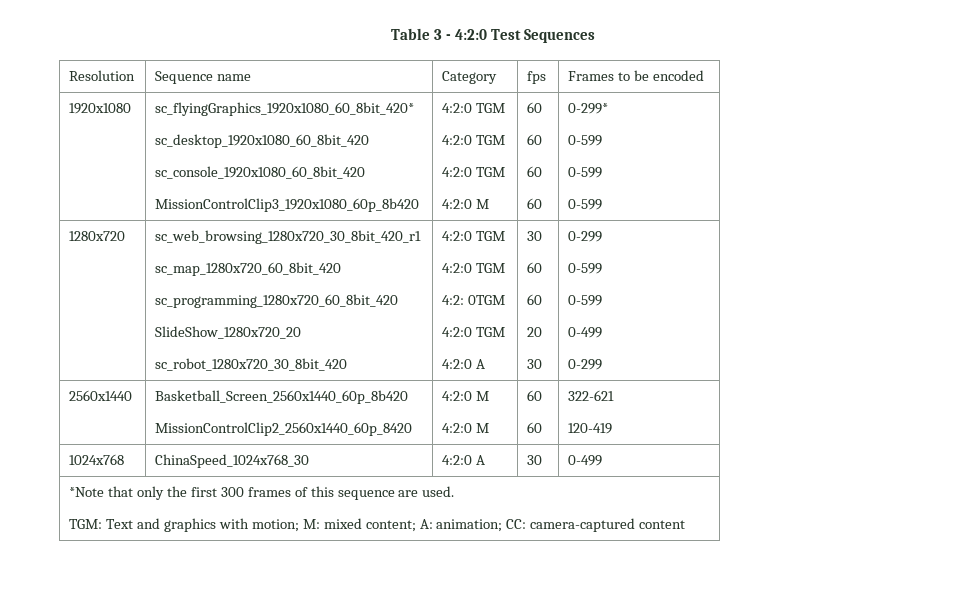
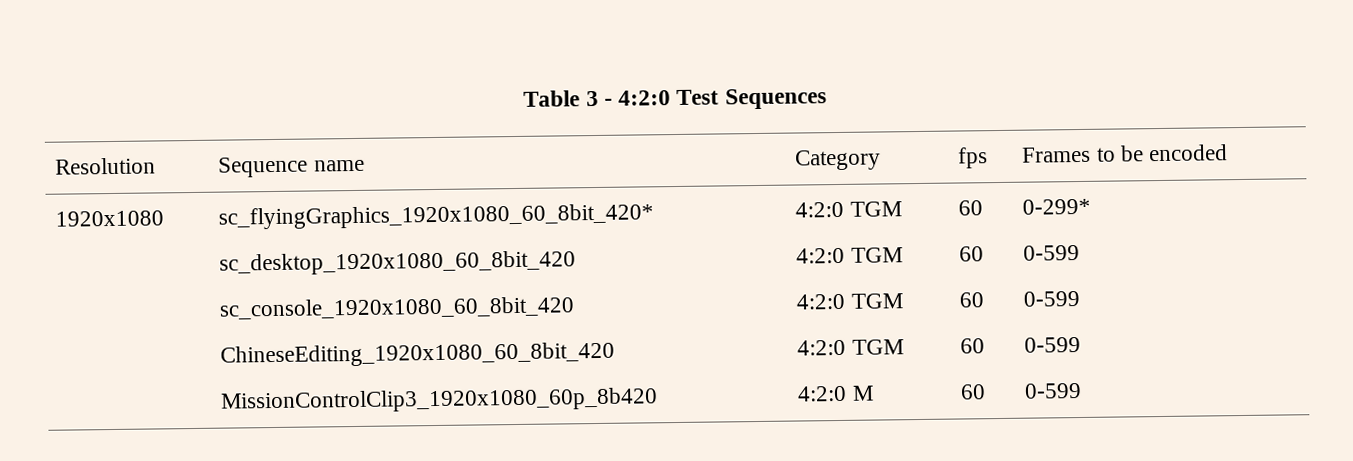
  1920x1080 | sc_flyingGraphics_1920x1080_60_8bit_420*
  sc_desktop_1920x1080_60_8bit_420
  sc_console_1920x1080_60_8bit_420
+ ChineseEditing_1920x1080_60_8bit_420
  MissionControlClip3_1920x1080_60p_8b420 | 4:2:0 TGM
  4:2:0 TGM
  4:2:0 TGM
+ 4:2:0 TGM
  4:2:0 M | 60
+ 60
  60
  60
  60 | 0-299*
  0-599
  0-599
  0-599
- 1280x720 | sc_web_browsing_1280x720_30_8bit_420_r1
- sc_map_1280x720_60_8bit_420
- sc_programming_1280x720_60_8bit_420
- SlideShow_1280x720_20
- sc_robot_1280x720_30_8bit_420 | 4:2:0 TGM
- 4:2:0 TGM
- 4:2: 0TGM
- 4:2:0 TGM
- 4:2:0 A | 30
- 60
- 60
- 20
- 30 | 0-299
  0-599
- 0-599
- 0-499
- 0-299
- 2560x1440 | Basketball_Screen_2560x1440_60p_8b420
- MissionControlClip2_2560x1440_60p_8420 | 4:2:0 M
- 4:2:0 M | 60
- 60 | 322-621
- 120-419
- 1024x768 | ChinaSpeed_1024x768_30 | 4:2:0 A | 30 | 0-499
- *Note that only the first 300 frames of this sequence are used.
- TGM: Text and graphics with motion; M: mixed content; A: animation; CC: camera-captured content

